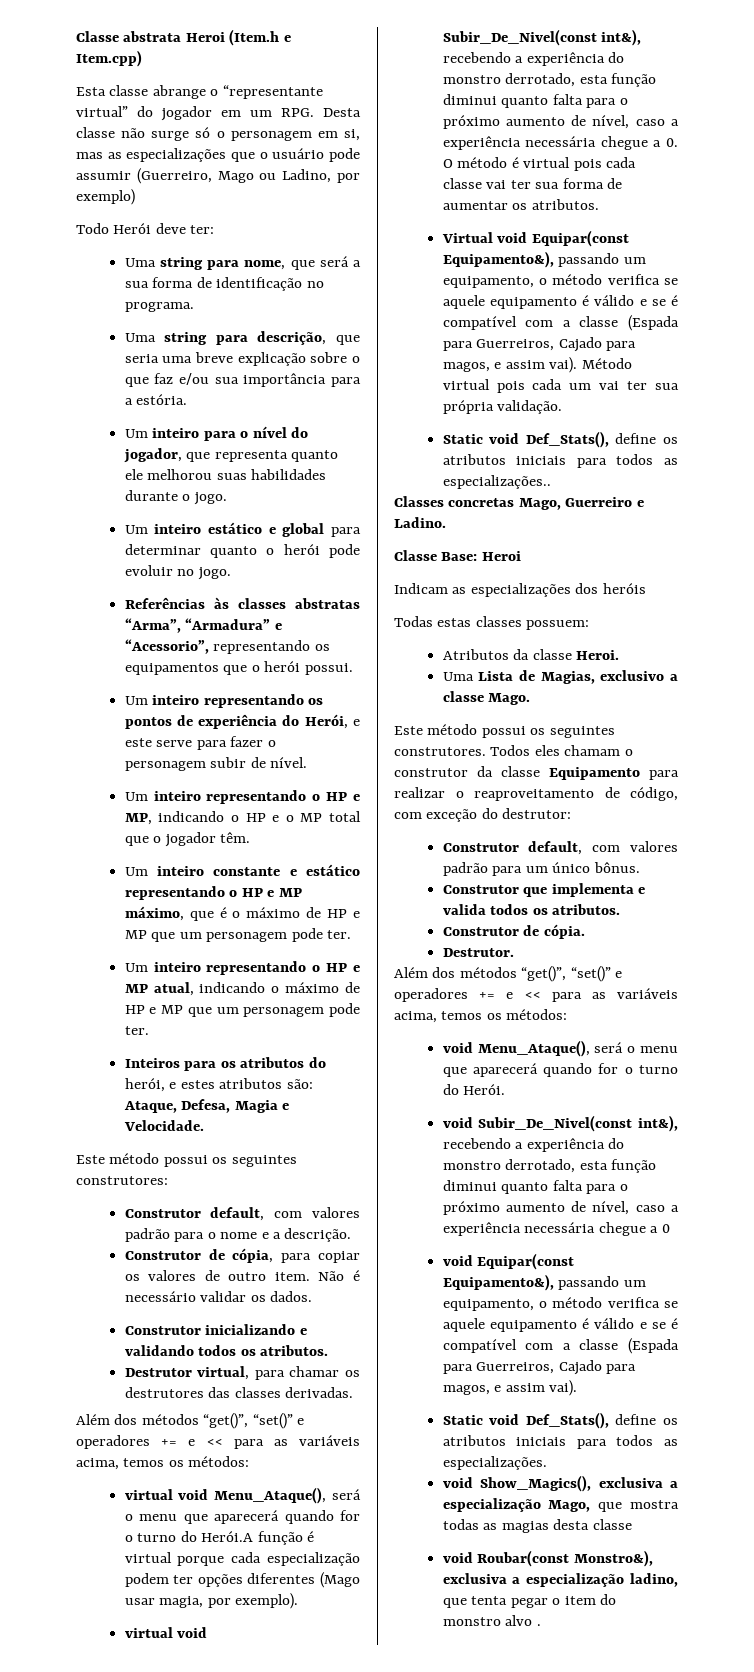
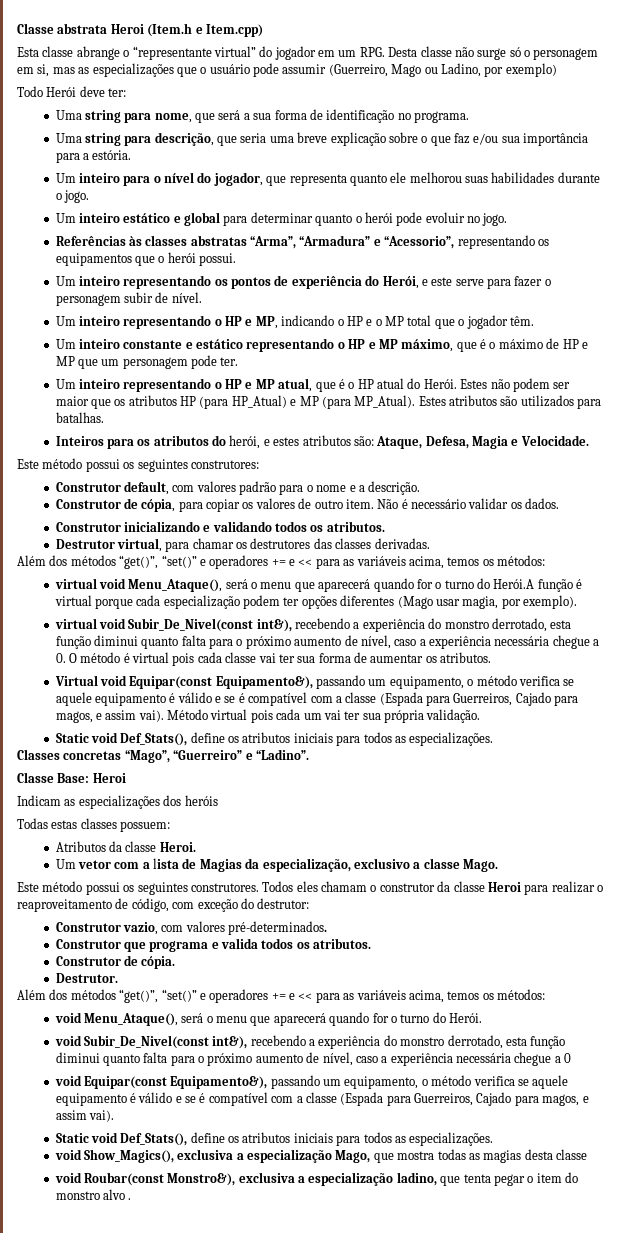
- Um inteiro representando o HP e MP atual, indicando o máximo de HP e MP que um personagem pode ter.
+ Um inteiro representando o HP e MP atual, que é o HP atual do Herói. Estes não podem ser maior que os atributos HP (para HP_Atual) e MP (para MP_Atual). Estes atributos são utilizados para batalhas.
  Método virtual pois cada um vai ter sua própria validação.
- Static void Def_Stats(), define os atributos iniciais para todos as especializações..
+ Static void Def_Stats(), define os atributos iniciais para todos as especializações.
- Classes concretas Mago, Guerreiro e Ladino.
+ Classes concretas “Mago”, “Guerreiro” e “Ladino”.
- Uma Lista de Magias, exclusivo a classe Mago.
+ Um vetor com a lista de Magias da especialização, exclusivo a classe Mago.
- Todos eles chamam o construtor da classe Equipamento para realizar o reaproveitamento de código, com exceção do destrutor:
+ Todos eles chamam o construtor da classe Heroi para realizar o reaproveitamento de código, com exceção do destrutor:
- Construtor default, com valores padrão para um único bônus.
+ Construtor vazio, com valores pré-determinados.
- Construtor que implementa e valida todos os atributos.
+ Construtor que programa e valida todos os atributos.

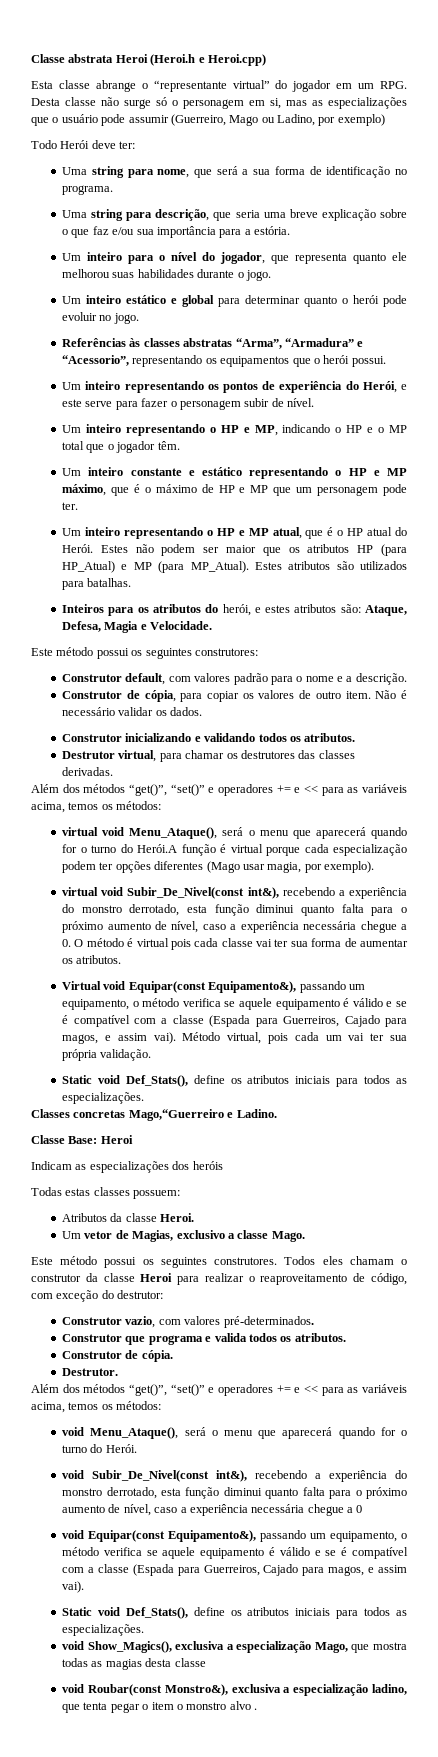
- Classe abstrata Heroi (Item.h e Item.cpp)
+ Classe abstrata Heroi (Heroi.h e Heroi.cpp)
- Método virtual pois cada um vai ter sua própria validação.
+ Método virtual, pois cada um vai ter sua própria validação.
- Classes concretas “Mago”, “Guerreiro” e “Ladino”.
+ Classes concretas Mago,“Guerreiro e Ladino.
- Um vetor com a lista de Magias da especialização, exclusivo a classe Mago.
+ Um vetor de Magias, exclusivo a classe Mago.
- void Roubar(const Monstro&), exclusiva a especialização ladino, que tenta pegar o item do monstro alvo .
+ void Roubar(const Monstro&), exclusiva a especialização ladino, que tenta pegar o item o monstro alvo .

